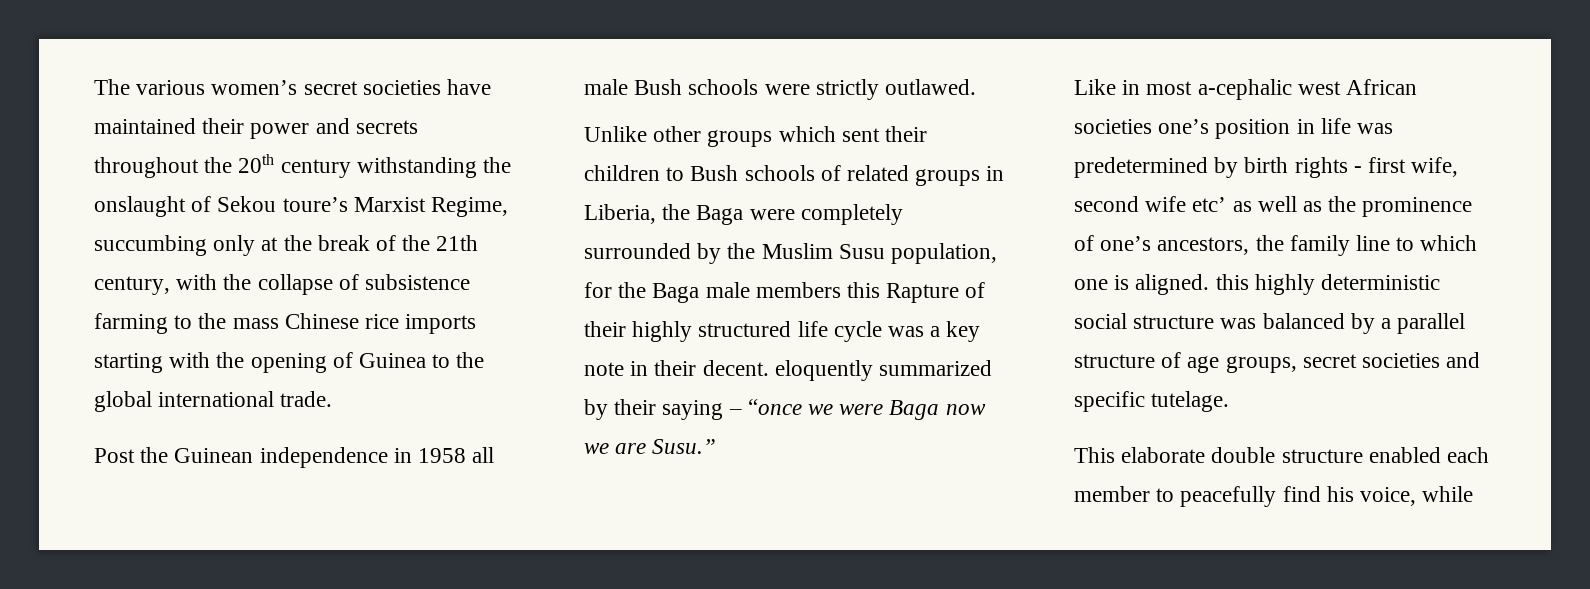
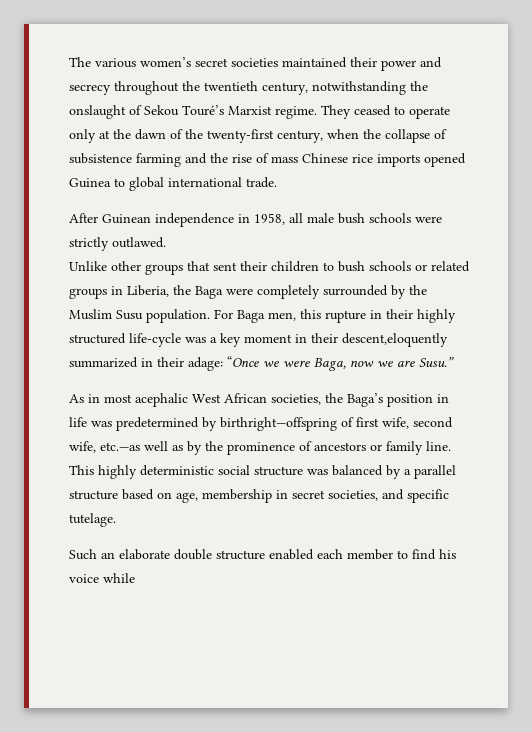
- The various women’s secret societies have maintained their power and secrets throughout the 20th century withstanding the onslaught of Sekou toure’s Marxist Regime, succumbing only at the break of the 21th century, with the collapse of subsistence farming to the mass Chinese rice imports starting with the opening of Guinea to the global international trade.
+ The various women’s secret societies maintained their power and secrecy throughout the twentieth century, notwithstanding the onslaught of Sekou Touré’s Marxist regime. They ceased to operate only at the dawn of the twenty-first century, when the collapse of subsistence farming and the rise of mass Chinese rice imports opened Guinea to global international trade.
- Post the Guinean independence in 1958 all male Bush schools were strictly outlawed.
+ After Guinean independence in 1958, all male bush schools were strictly outlawed.
- Unlike other groups which sent their children to Bush schools of related groups in Liberia, the Baga were completely surrounded by the Muslim Susu population, for the Baga male members this Rapture of their highly structured life cycle was a key note in their decent. eloquently summarized by their saying – “once we were Baga now we are Susu.”
+ Unlike other groups that sent their children to bush schools or related groups in Liberia, the Baga were completely surrounded by the Muslim Susu population. For Baga men, this rupture in their highly structured life-cycle was a key moment in their descent,eloquently summarized in their adage: “Once we were Baga, now we are Susu.”
- Like in most a-cephalic west African societies one’s position in life was predetermined by birth rights - first wife, second wife etc’ as well as the prominence of one’s ancestors, the family line to which one is aligned. this highly deterministic social structure was balanced by a parallel structure of age groups, secret societies and specific tutelage.
+ As in most acephalic West African societies, the Baga’s position in life was predetermined by birthright—offspring of first wife, second wife, etc.—as well as by the prominence of ancestors or family line. This highly deterministic social structure was balanced by a parallel structure based on age, membership in secret societies, and specific tutelage.
- This elaborate double structure enabled each member to peacefully find his voice, while
+ Such an elaborate double structure enabled each member to find his voice while

